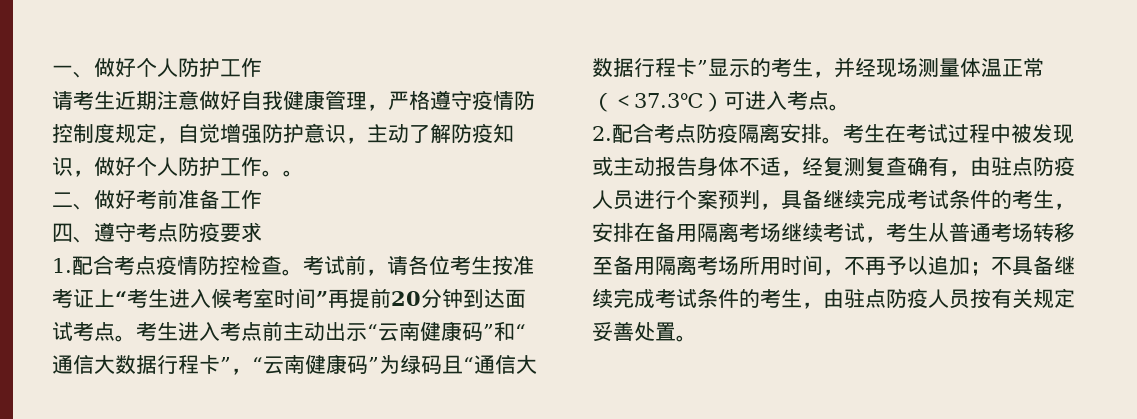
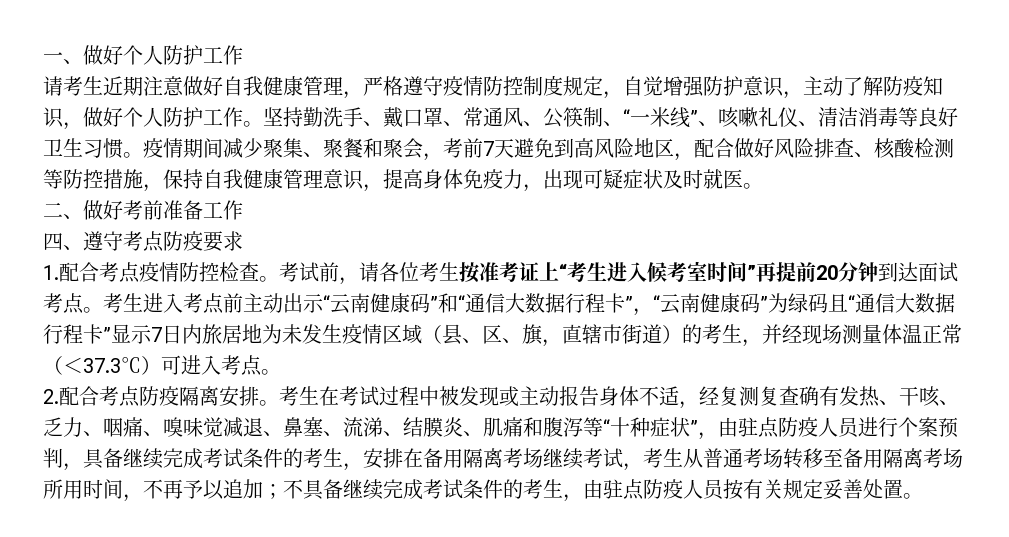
- 请考生近期注意做好自我健康管理，严格遵守疫情防控制度规定，自觉增强防护意识，主动了解防疫知识，做好个人防护工作。。
+ 请考生近期注意做好自我健康管理，严格遵守疫情防控制度规定，自觉增强防护意识，主动了解防疫知识，做好个人防护工作。坚持勤洗手、戴口罩、常通风、公筷制、“一米线”、咳嗽礼仪、清洁消毒等良好卫生习惯。疫情期间减少聚集、聚餐和聚会，考前7天避免到高风险地区，配合做好风险排查、核酸检测等防控措施，保持自我健康管理意识，提高身体免疫力，出现可疑症状及时就医。
- 考生进入考点前主动出示“云南健康码”和“通信大数据行程卡”，“云南健康码”为绿码且“通信大数据行程卡”显示的考生，并经现场测量体温正常（＜37.3℃）可进入考点。
+ 考生进入考点前主动出示“云南健康码”和“通信大数据行程卡”，“云南健康码”为绿码且“通信大数据行程卡”显示7日内旅居地为未发生疫情区域（县、区、旗，直辖市街道）的考生，并经现场测量体温正常（＜37.3℃）可进入考点。
- 考生在考试过程中被发现或主动报告身体不适，经复测复查确有，由驻点防疫人员进行个案预判，具备继续完成考试条件的考生，安排在备用隔离考场继续考试，考生从普通考场转移至备用隔离考场所用时间，不再予以追加；
+ 考生在考试过程中被发现或主动报告身体不适，经复测复查确有发热、干咳、乏力、咽痛、嗅味觉减退、鼻塞、流涕、结膜炎、肌痛和腹泻等“十种症状”，由驻点防疫人员进行个案预判，具备继续完成考试条件的考生，安排在备用隔离考场继续考试，考生从普通考场转移至备用隔离考场所用时间，不再予以追加；

